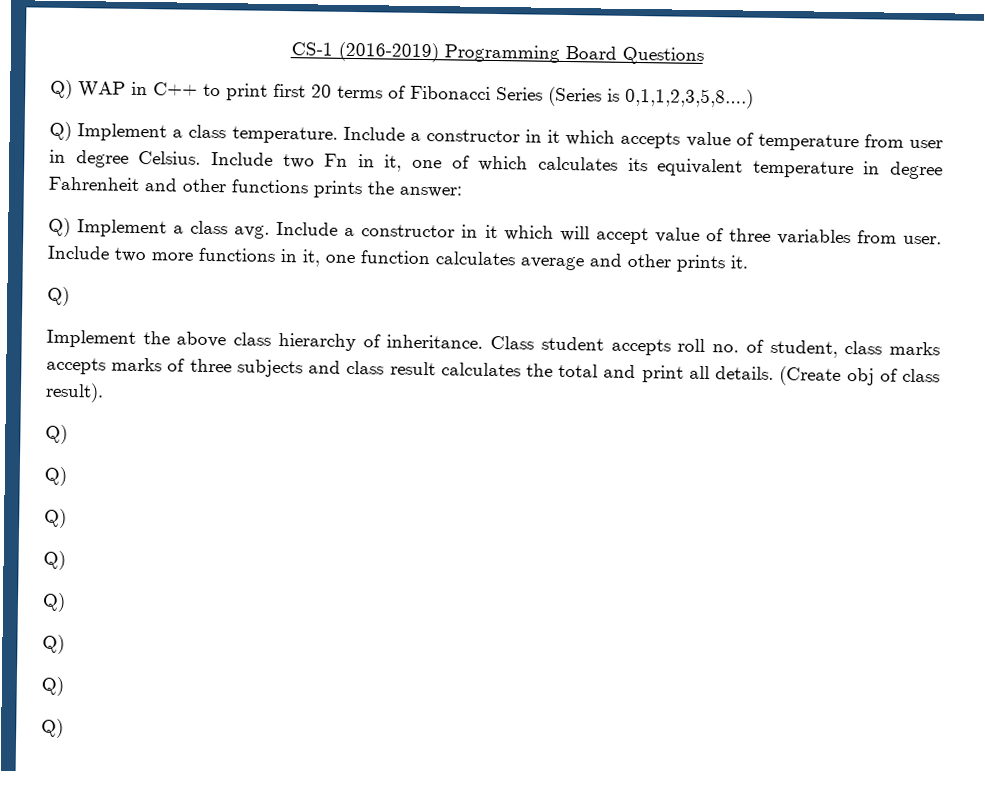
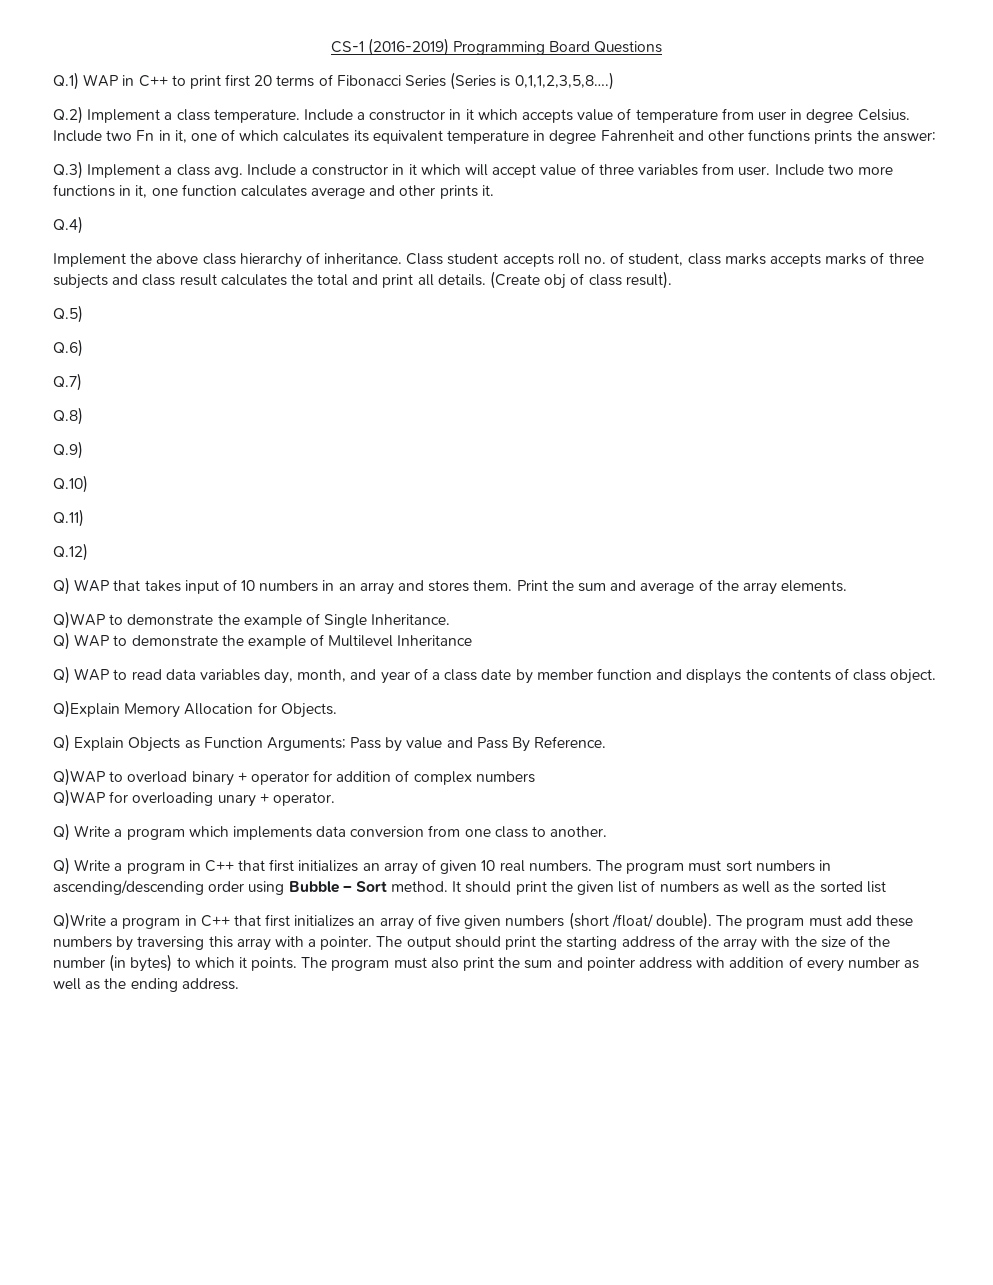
- Q) WAP in C++ to print first 20 terms of Fibonacci Series (Series is 0,1,1,2,3,5,8….)
+ Q.1) WAP in C++ to print first 20 terms of Fibonacci Series (Series is 0,1,1,2,3,5,8….)
- Q) Implement a class temperature.
+ Q.2) Implement a class temperature.
- Q) Implement a class avg.
+ Q.3) Implement a class avg.
  Include two more functions in it, one function calculates average and other prints it.
- Q)
+ Q.4)
  (Create obj of class result).
- Q)
- Q)
- Q)
- Q)
- Q)
- Q)
- Q)
- Q)
+ Q.5)
+ Q.6)
+ Q.7)
+ Q.8)
+ Q.9)
+ Q.10)
+ Q.11)
+ Q.12)
+ Q) WAP that takes input of 10 numbers in an array and stores them. Print the sum and average of the array elements.
+ Q)WAP to demonstrate the example of Single Inheritance.
+ Q) WAP to demonstrate the example of Multilevel Inheritance
+ Q) WAP to read data variables day, month, and year of a class date by member function and displays the contents of class object.
+ Q)Explain Memory Allocation for Objects.
+ Q) Explain Objects as Function Arguments; Pass by value and Pass By Reference.
+ Q)WAP to overload binary + operator for addition of complex numbers
+ Q)WAP for overloading unary + operator.
+ Q) Write a program which implements data conversion from one class to another.
+ Q) Write a program in C++ that first initializes an array of given 10 real numbers. The program must sort numbers in ascending/descending order using Bubble – Sort method. It should print the given list of numbers as well as the sorted list
+ Q)Write a program in C++ that first initializes an array of five given numbers (short /float/ double). The program must add these numbers by traversing this array with a pointer. The output should print the starting address of the array with the size of the number (in bytes) to which it points. The program must also print the sum and pointer address with addition of every number as well as the ending address.

